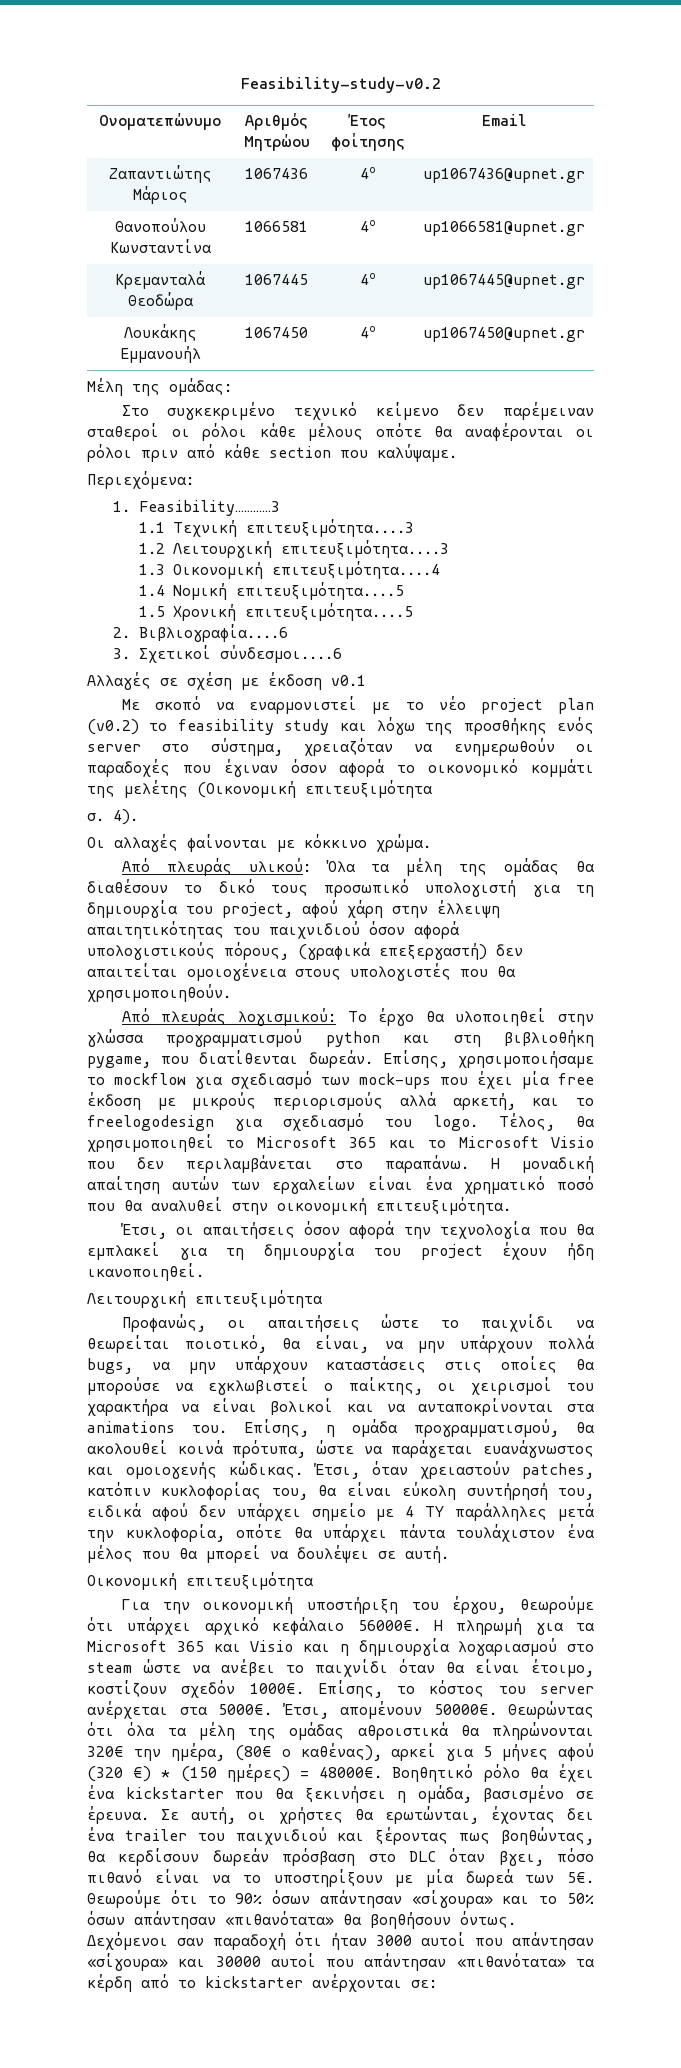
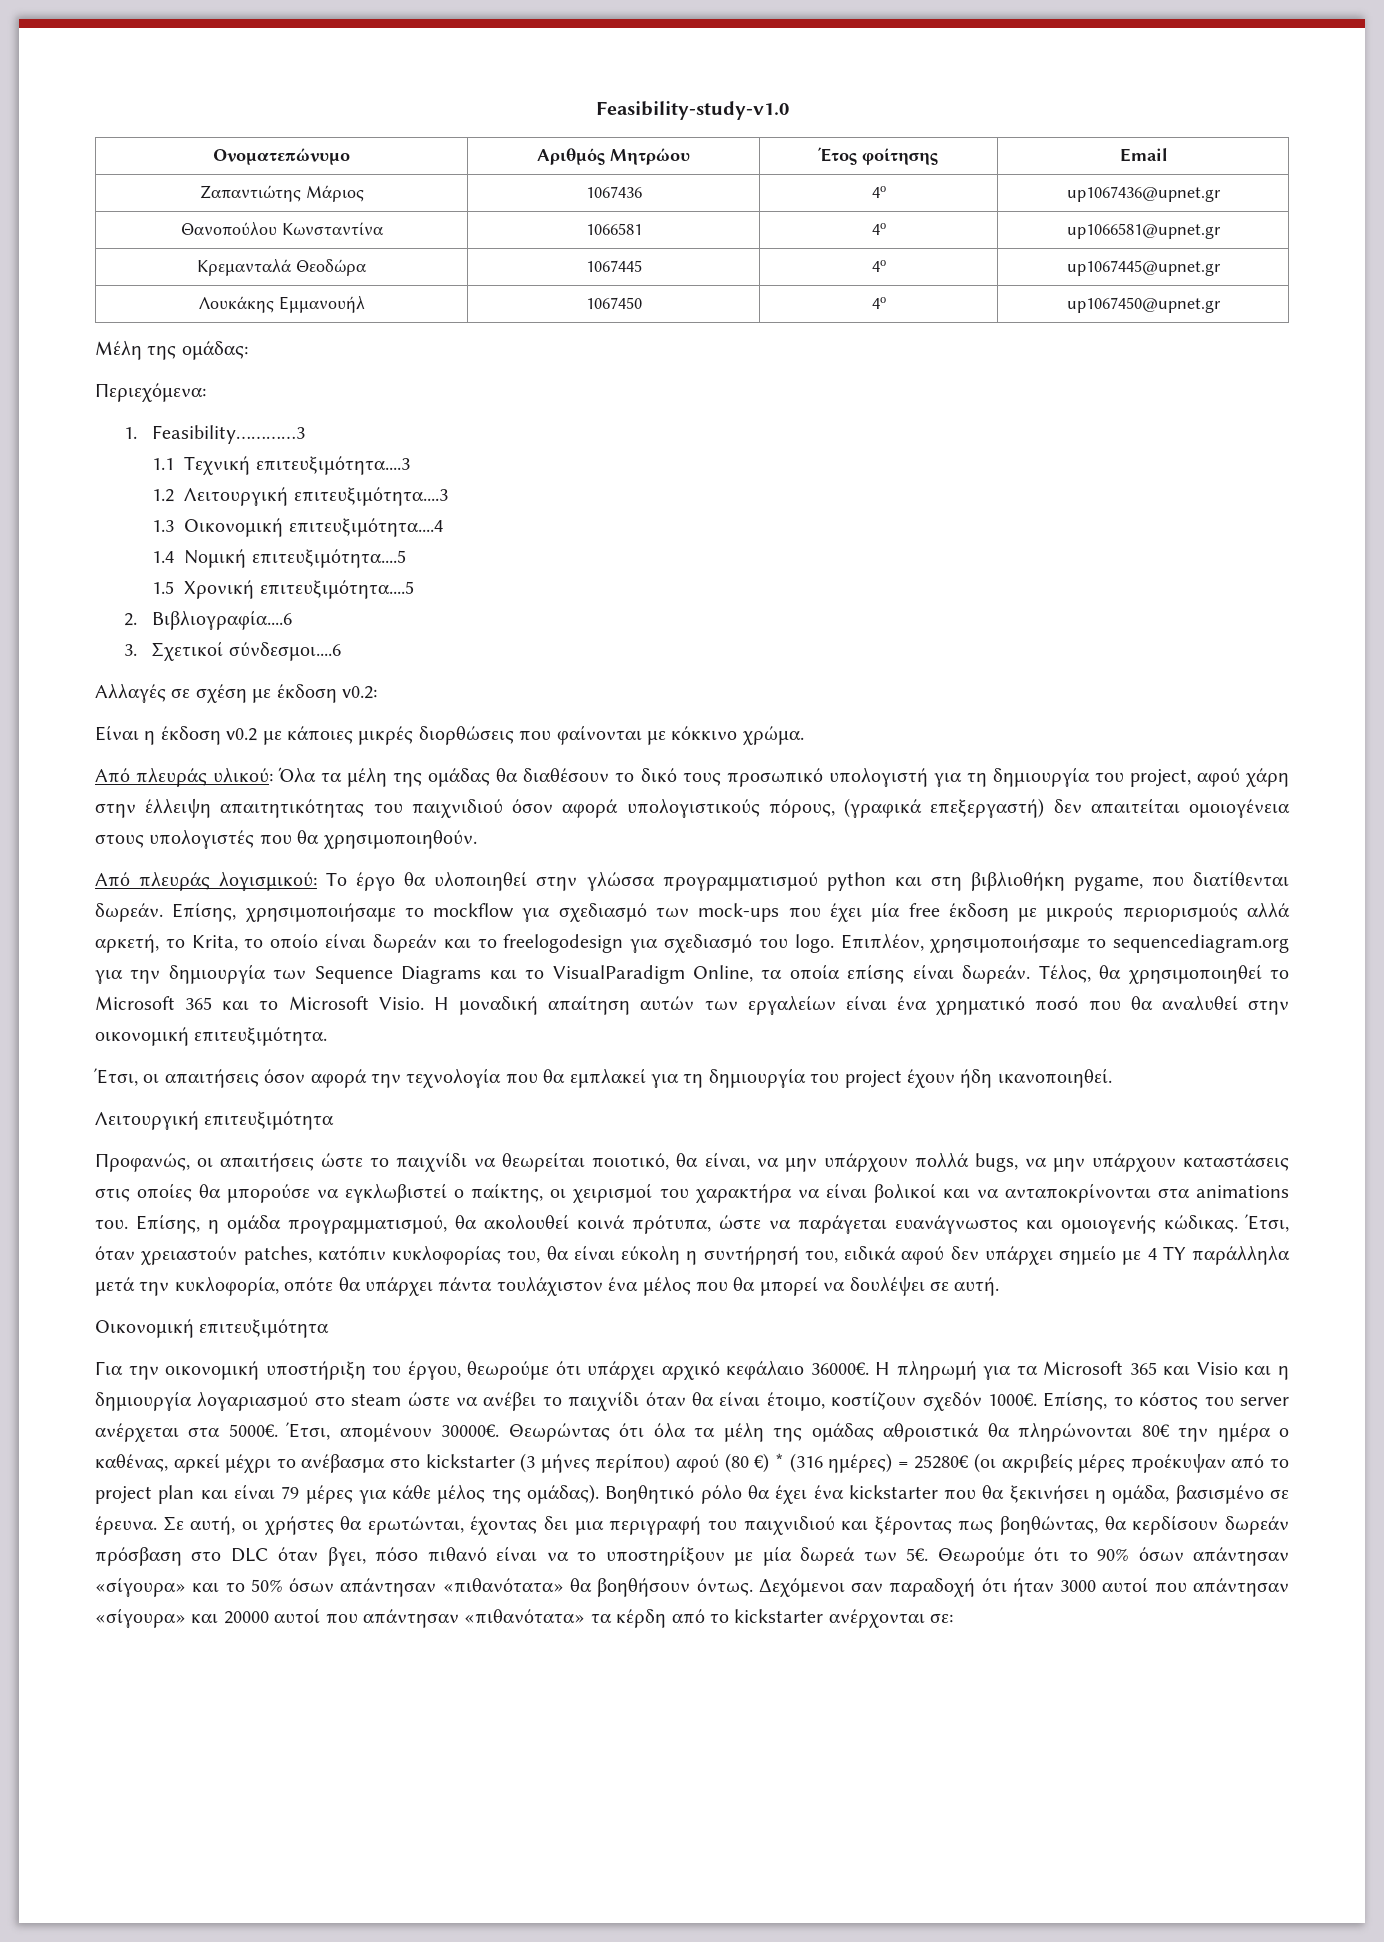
- Feasibility-study-v0.2
+ Feasibility-study-v1.0
- Στο συγκεκριμένο τεχνικό κείμενο δεν παρέμειναν σταθεροί οι ρόλοι κάθε μέλους οπότε θα αναφέρονται οι ρόλοι πριν από κάθε section που καλύψαμε.
- Αλλαγές σε σχέση με έκδοση v0.1
- Με σκοπό να εναρμονιστεί με το νέο project plan (v0.2) το feasibility study και λόγω της προσθήκης ενός server στο σύστημα, χρειαζόταν να ενημερωθούν οι παραδοχές που έγιναν όσον αφορά το οικονομικό κομμάτι της μελέτης (Οικονομική επιτευξιμότητα
- σ. 4).
- Οι αλλαγές φαίνονται με κόκκινο χρώμα.
+ Αλλαγές σε σχέση με έκδοση v0.2:
+ Είναι η έκδοση v0.2 με κάποιες μικρές διορθώσεις που φαίνονται με κόκκινο χρώμα.
- Επίσης, χρησιμοποιήσαμε το mockflow για σχεδιασμό των mock-ups που έχει μία free έκδοση με μικρούς περιορισμούς αλλά αρκετή, και το freelogodesign για σχεδιασμό του logo.
+ Επίσης, χρησιμοποιήσαμε το mockflow για σχεδιασμό των mock-ups που έχει μία free έκδοση με μικρούς περιορισμούς αλλά αρκετή, το Krita, το οποίο είναι δωρεάν και το freelogodesign για σχεδιασμό του logo.
+ Επιπλέον, χρησιμοποιήσαμε το sequencediagram.org για την δημιουργία των Sequence Diagrams και το VisualParadigm Online, τα οποία επίσης είναι δωρεάν.
- Τέλος, θα χρησιμοποιηθεί το Microsoft 365 και το Microsoft Visio που δεν περιλαμβάνεται στο παραπάνω.
+ Τέλος, θα χρησιμοποιηθεί το Microsoft 365 και το Microsoft Visio.
- Έτσι, όταν χρειαστούν patches, κατόπιν κυκλοφορίας του, θα είναι εύκολη συντήρησή του, ειδικά αφού δεν υπάρχει σημείο με 4 ΤΥ παράλληλες μετά την κυκλοφορία, οπότε θα υπάρχει πάντα τουλάχιστον ένα μέλος που θα μπορεί να δουλέψει σε αυτή.
+ Έτσι, όταν χρειαστούν patches, κατόπιν κυκλοφορίας του, θα είναι εύκολη η συντήρησή του, ειδικά αφού δεν υπάρχει σημείο με 4 ΤΥ παράλληλα μετά την κυκλοφορία, οπότε θα υπάρχει πάντα τουλάχιστον ένα μέλος που θα μπορεί να δουλέψει σε αυτή.
- Για την οικονομική υποστήριξη του έργου, θεωρούμε ότι υπάρχει αρχικό κεφάλαιο 56000€.
+ Για την οικονομική υποστήριξη του έργου, θεωρούμε ότι υπάρχει αρχικό κεφάλαιο 36000€.
- Έτσι, απομένουν 50000€.
+ Έτσι, απομένουν 30000€.
- Θεωρώντας ότι όλα τα μέλη της ομάδας αθροιστικά θα πληρώνονται 320€ την ημέρα, (80€ ο καθένας), αρκεί για 5 μήνες αφού (320 €) * (150 ημέρες) = 48000€.
+ Θεωρώντας ότι όλα τα μέλη της ομάδας αθροιστικά θα πληρώνονται 80€ την ημέρα ο καθένας, αρκεί μέχρι το ανέβασμα στο kickstarter (3 μήνες περίπου) αφού (80 €) * (316 ημέρες) = 25280€ (οι ακριβείς μέρες προέκυψαν από το project plan και είναι 79 μέρες για κάθε μέλος της ομάδας).
- Σε αυτή, οι χρήστες θα ερωτώνται, έχοντας δει ένα trailer του παιχνιδιού και ξέροντας πως βοηθώντας, θα κερδίσουν δωρεάν πρόσβαση στο DLC όταν βγει, πόσο πιθανό είναι να το υποστηρίξουν με μία δωρεά των 5€.
+ Σε αυτή, οι χρήστες θα ερωτώνται, έχοντας δει μια περιγραφή του παιχνιδιού και ξέροντας πως βοηθώντας, θα κερδίσουν δωρεάν πρόσβαση στο DLC όταν βγει, πόσο πιθανό είναι να το υποστηρίξουν με μία δωρεά των 5€.
- Δεχόμενοι σαν παραδοχή ότι ήταν 3000 αυτοί που απάντησαν «σίγουρα» και 30000 αυτοί που απάντησαν «πιθανότατα» τα κέρδη από το kickstarter ανέρχονται σε:
+ Δεχόμενοι σαν παραδοχή ότι ήταν 3000 αυτοί που απάντησαν «σίγουρα» και 20000 αυτοί που απάντησαν «πιθανότατα» τα κέρδη από το kickstarter ανέρχονται σε:

